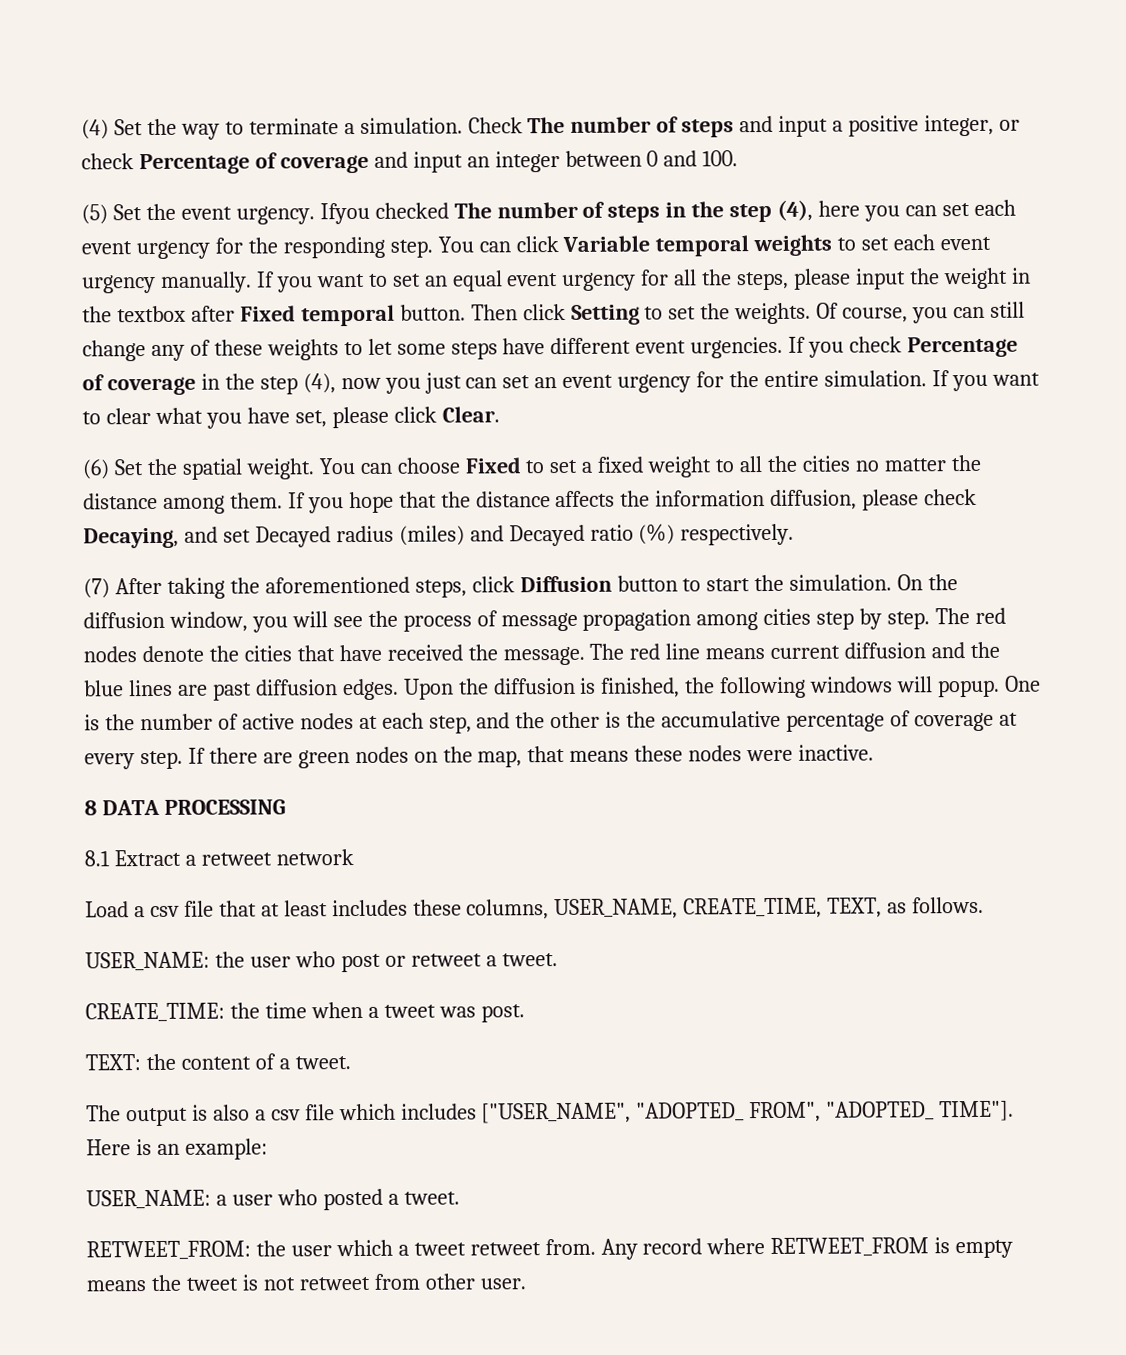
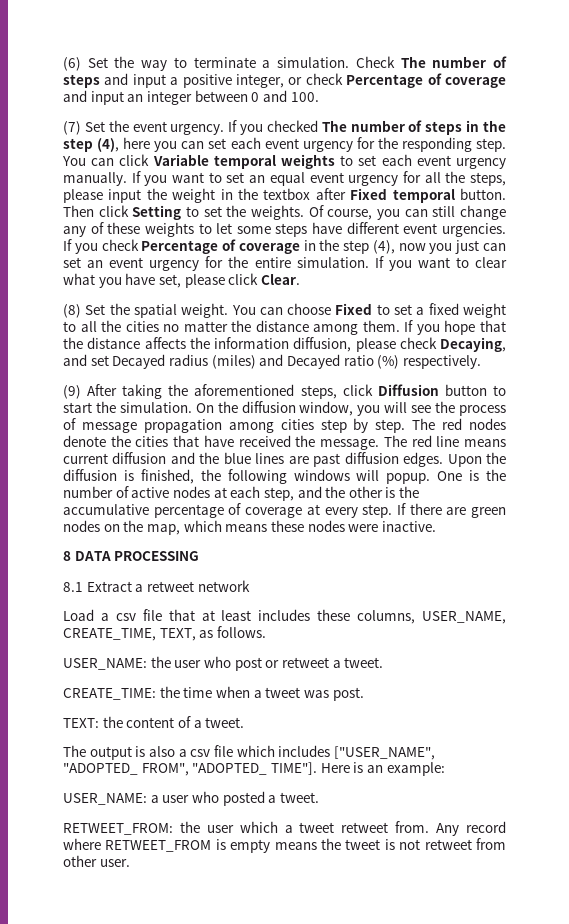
- (4) Set the way to terminate a simulation.
+ (6) Set the way to terminate a simulation.
- (5) Set the event urgency.
+ (7) Set the event urgency.
- Ifyou checked The number of steps in the step (4), here you can set each event urgency for the responding step.
+ If you checked The number of steps in the step (4), here you can set each event urgency for the responding step.
- (6) Set the spatial weight.
+ (8) Set the spatial weight.
- (7) After taking the aforementioned steps, click Diffusion button to start the simulation.
+ (9) After taking the aforementioned steps, click Diffusion button to start the simulation.
- If there are green nodes on the map, that means these nodes were inactive.
+ If there are green nodes on the map, which means these nodes were inactive.

